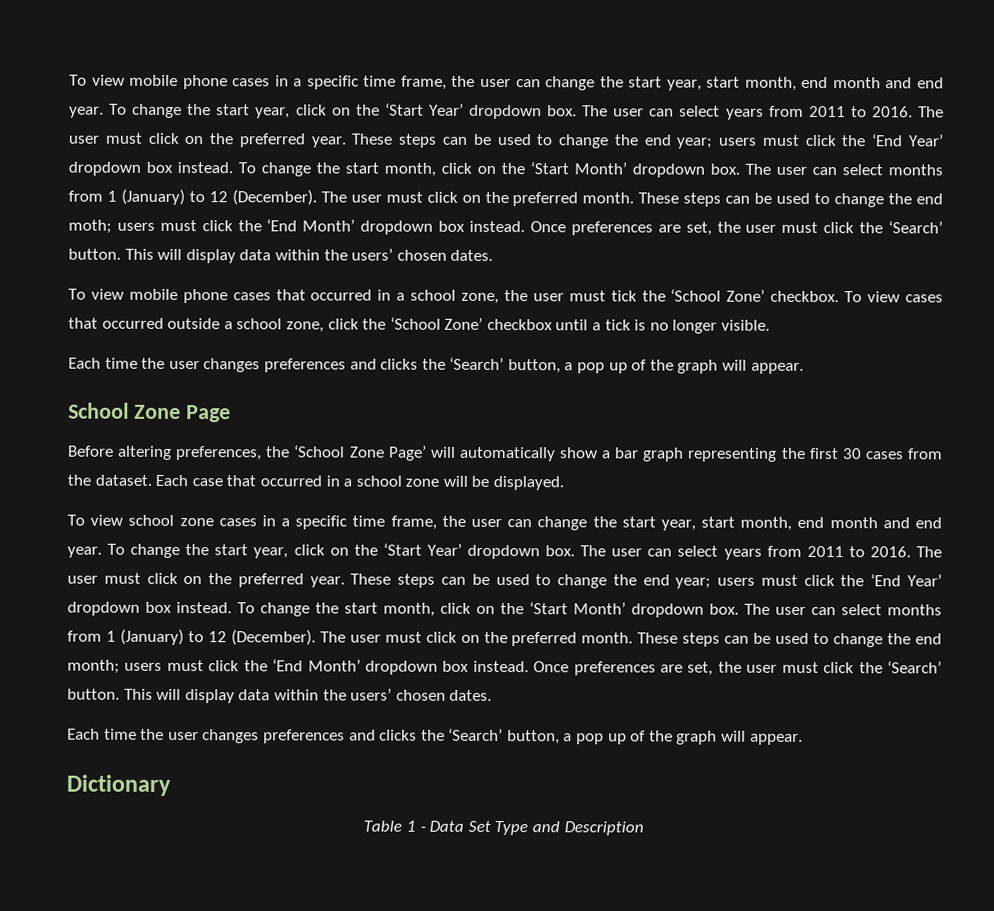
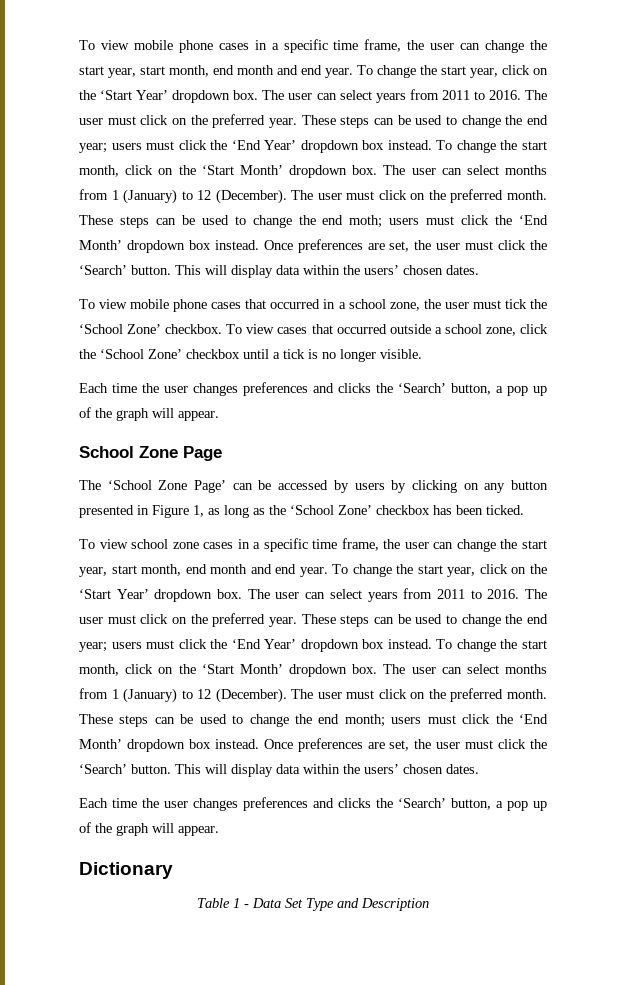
- Before altering preferences, the ‘School Zone Page’ will automatically show a bar graph representing the first 30 cases from the dataset. Each case that occurred in a school zone will be displayed.
+ The ‘School Zone Page’ can be accessed by users by clicking on any button presented in Figure 1, as long as the ‘School Zone’ checkbox has been ticked.

